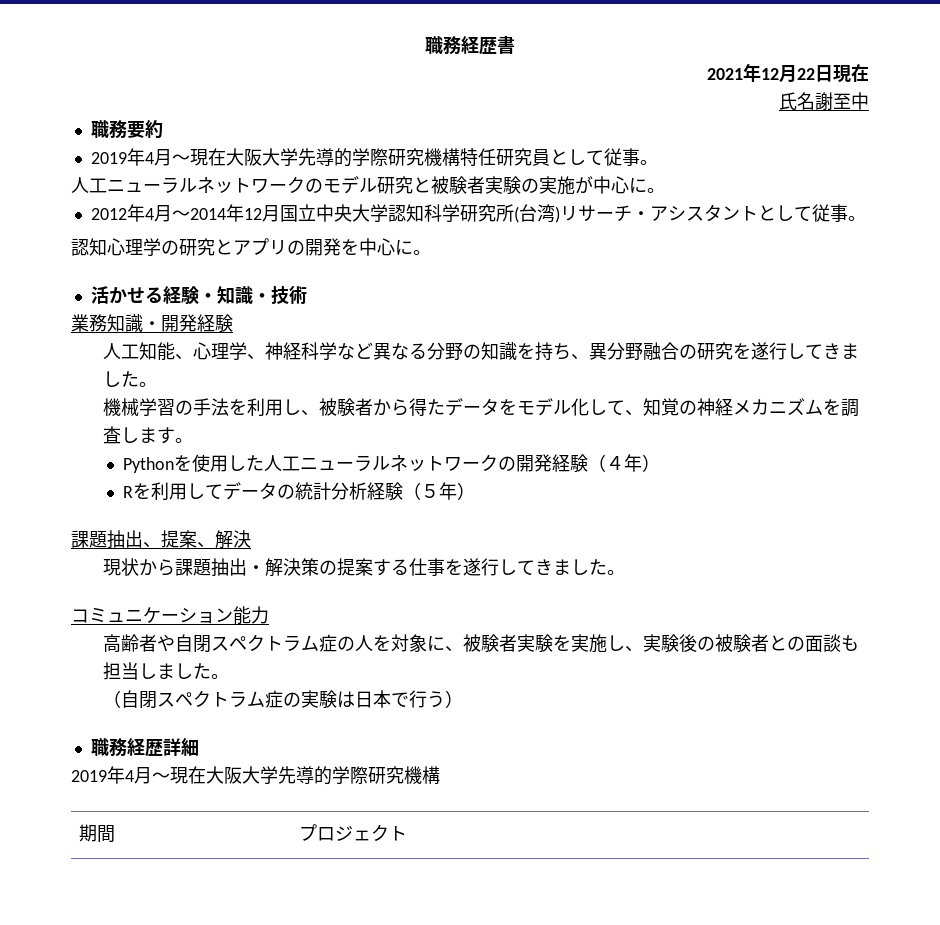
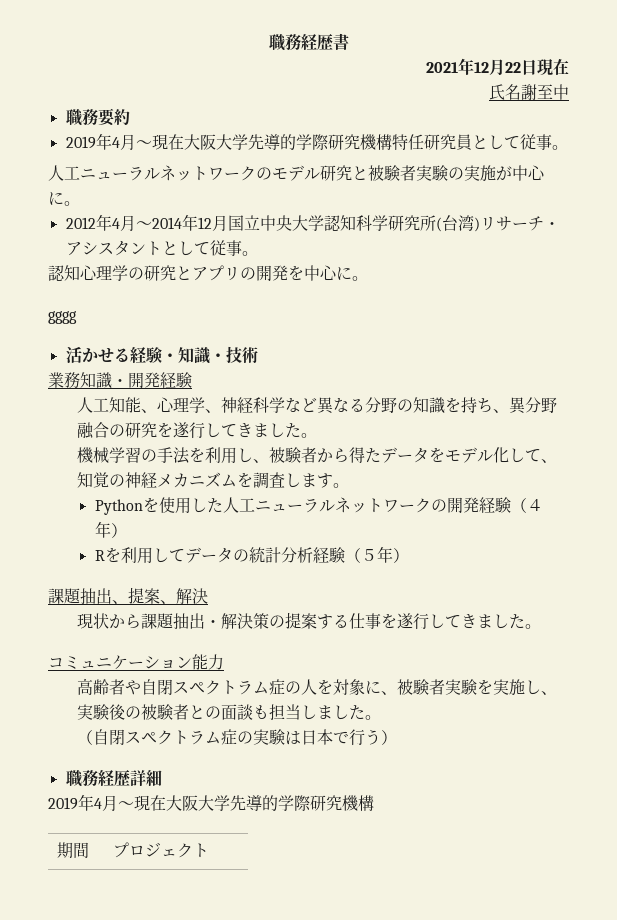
+ gggg

